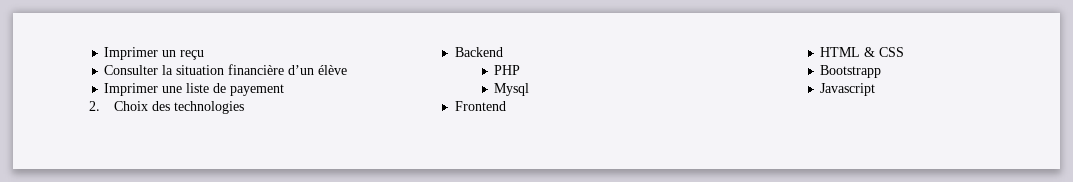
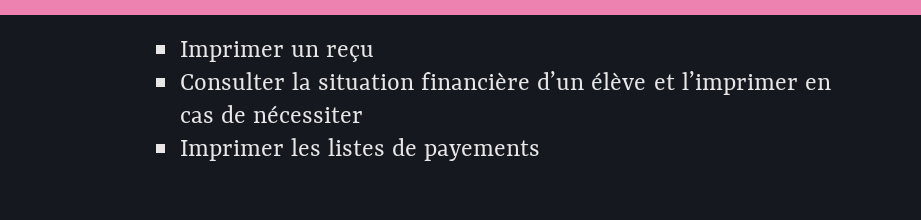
- Consulter la situation financière d’un élève
- Imprimer une liste de payement
- 2. Choix des technologies
- Backend
- PHP
- Mysql
- Frontend
- HTML & CSS
- Bootstrapp
- Javascript
+ Consulter la situation financière d’un élève et l’imprimer en cas de nécessiter
+ Imprimer les listes de payements

